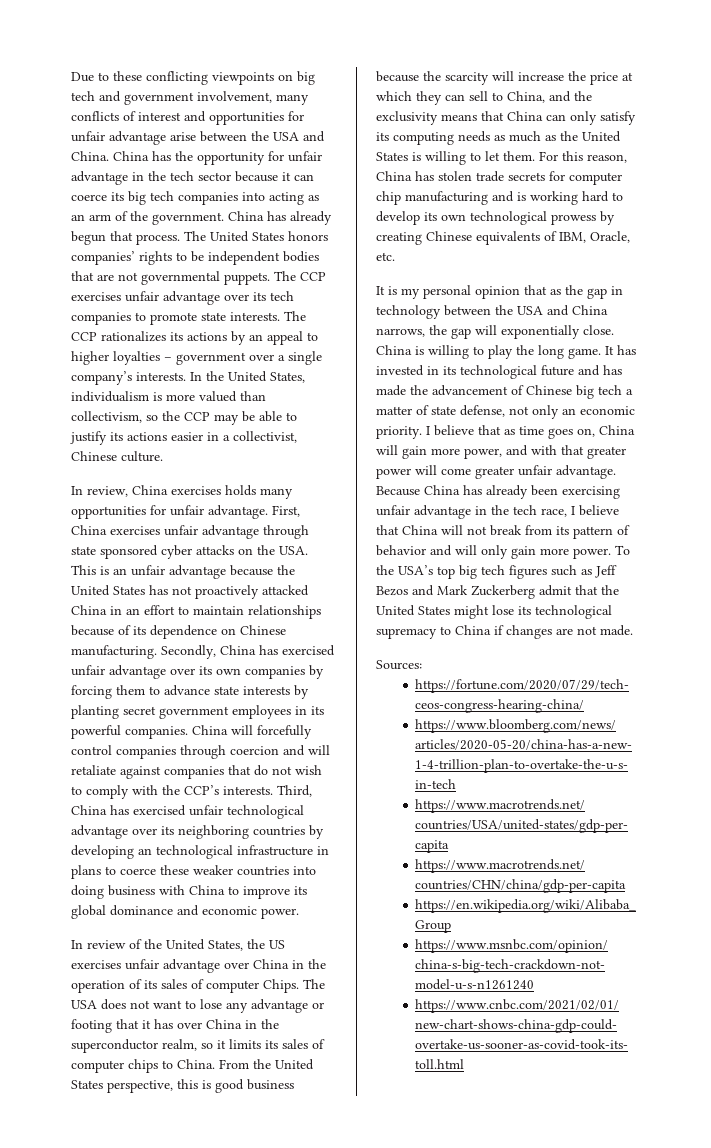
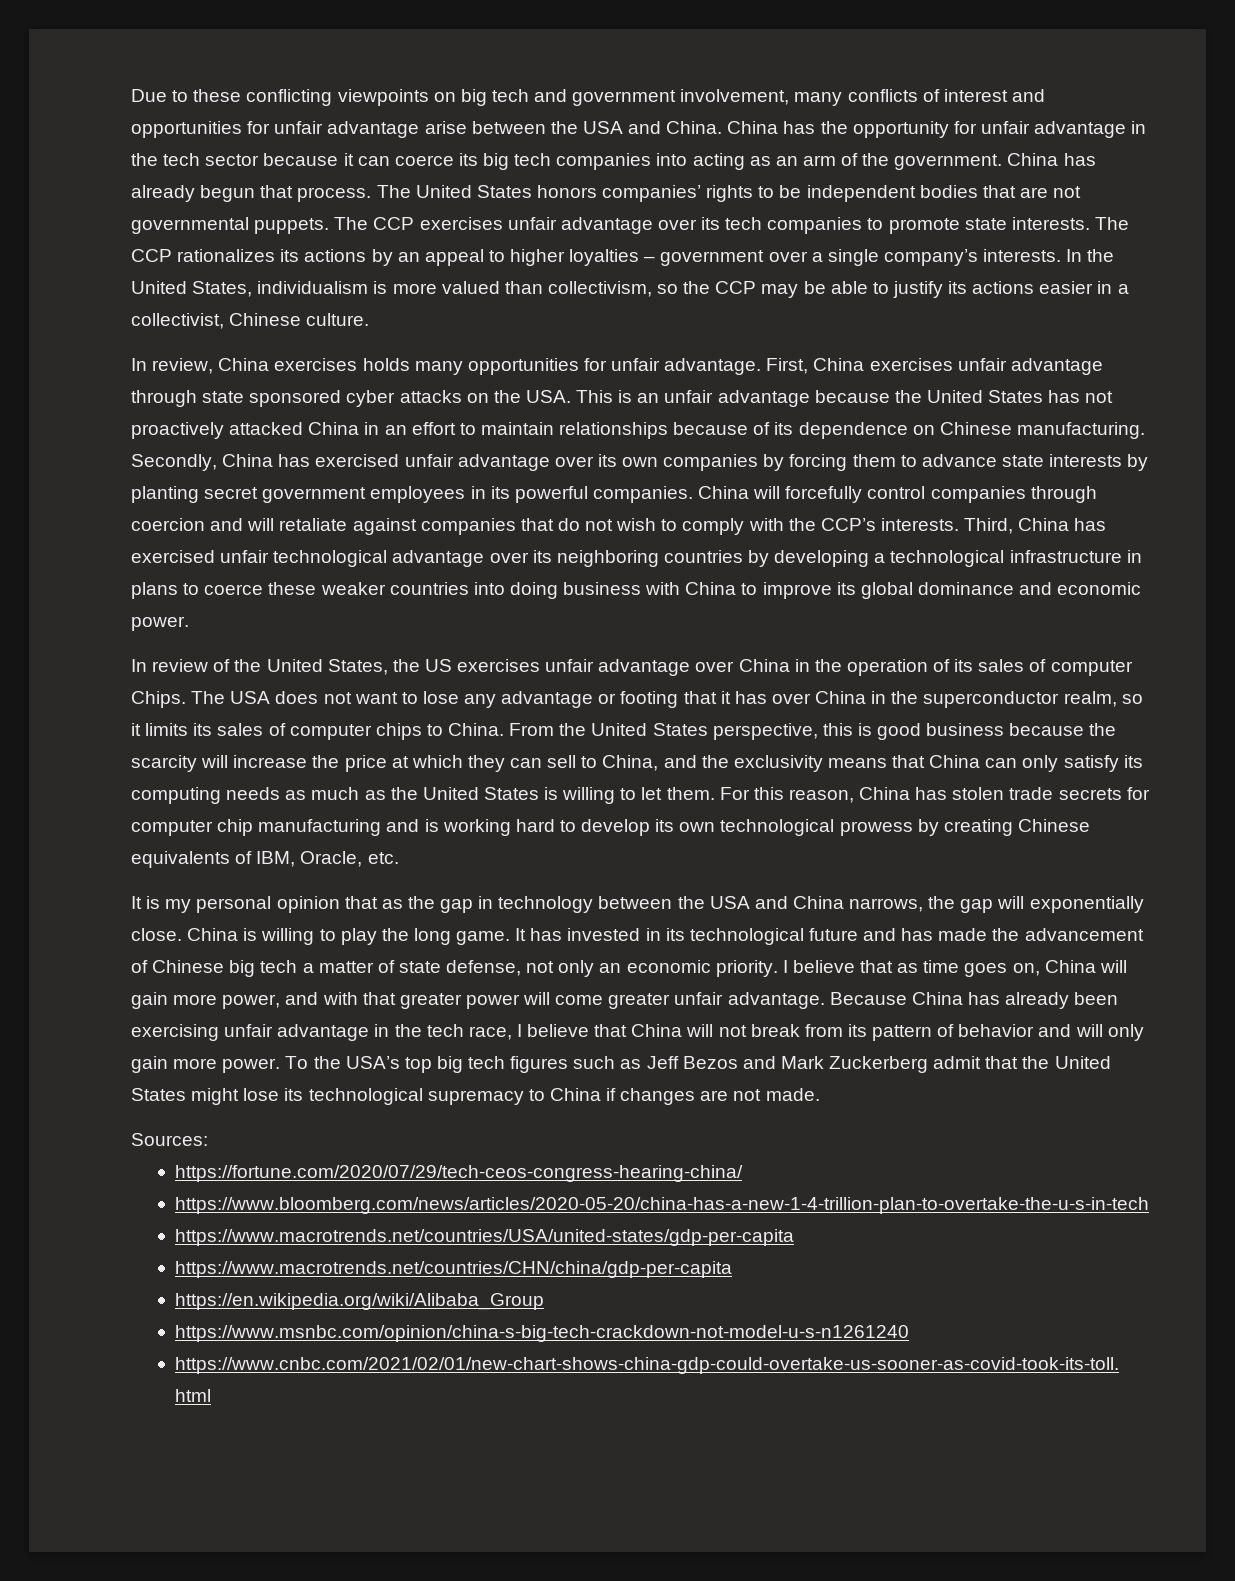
- Third, China has exercised unfair technological advantage over its neighboring countries by developing an technological infrastructure in plans to coerce these weaker countries into doing business with China to improve its global dominance and economic power.
+ Third, China has exercised unfair technological advantage over its neighboring countries by developing a technological infrastructure in plans to coerce these weaker countries into doing business with China to improve its global dominance and economic power.

